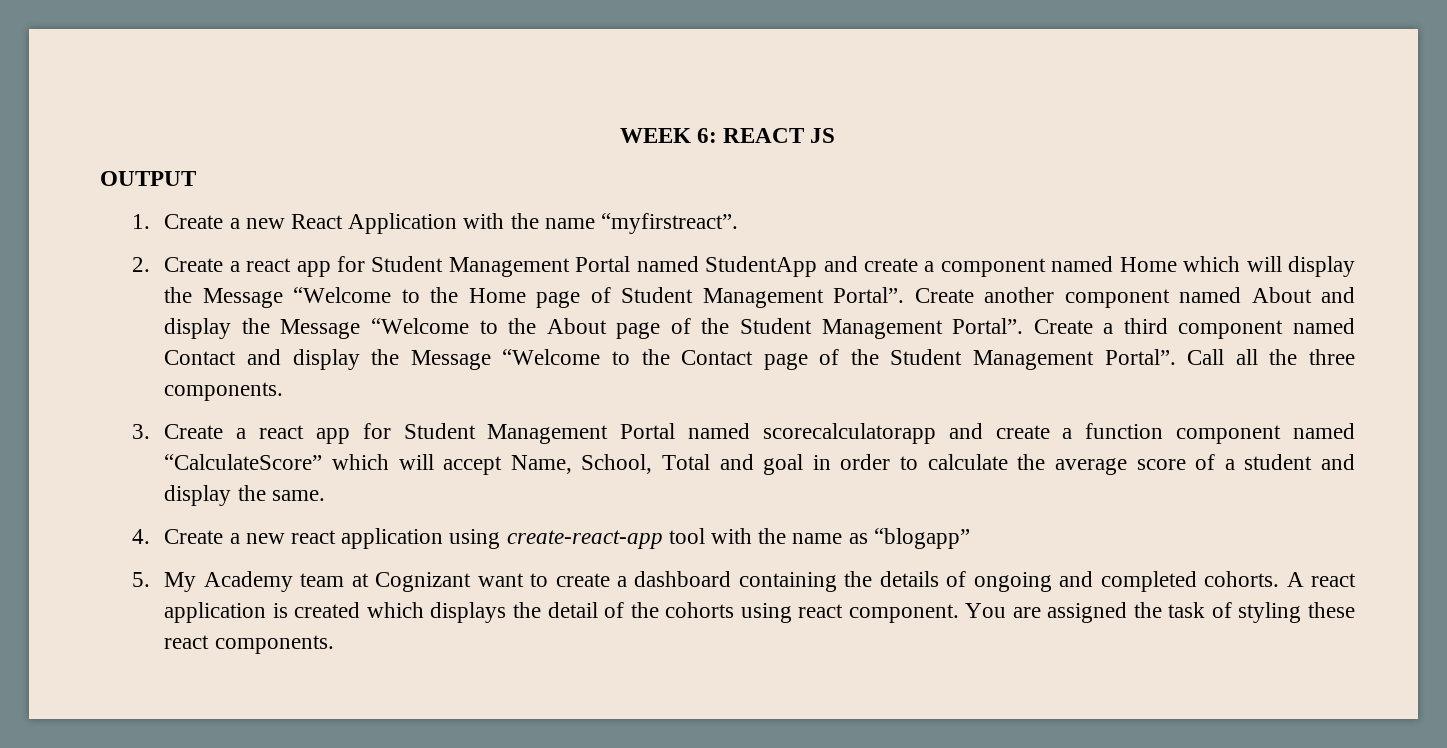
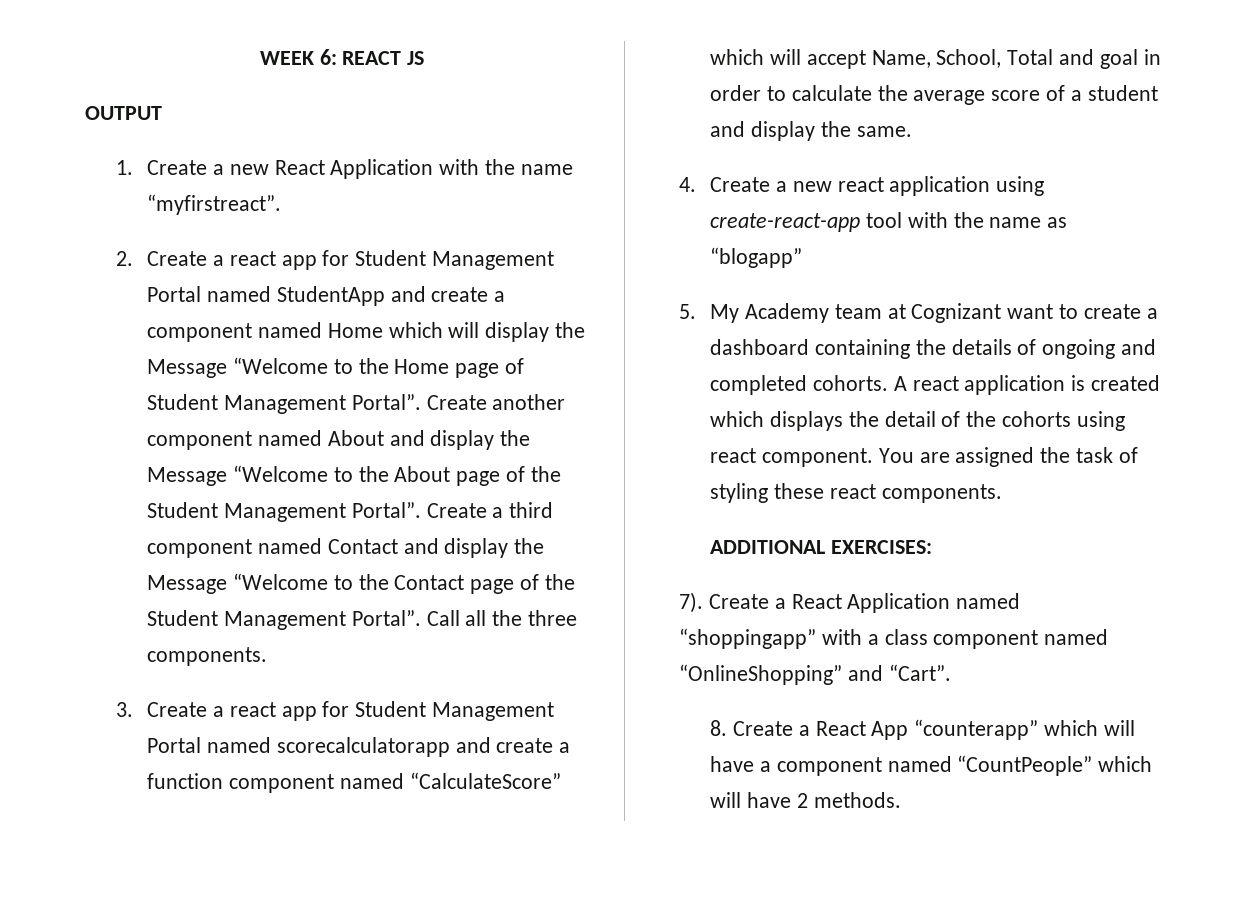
+ ADDITIONAL EXERCISES:
+ 7). Create a React Application named “shoppingapp” with a class component named “OnlineShopping” and “Cart”.
+ 8. Create a React App “counterapp” which will have a component named “CountPeople” which will have 2 methods.

